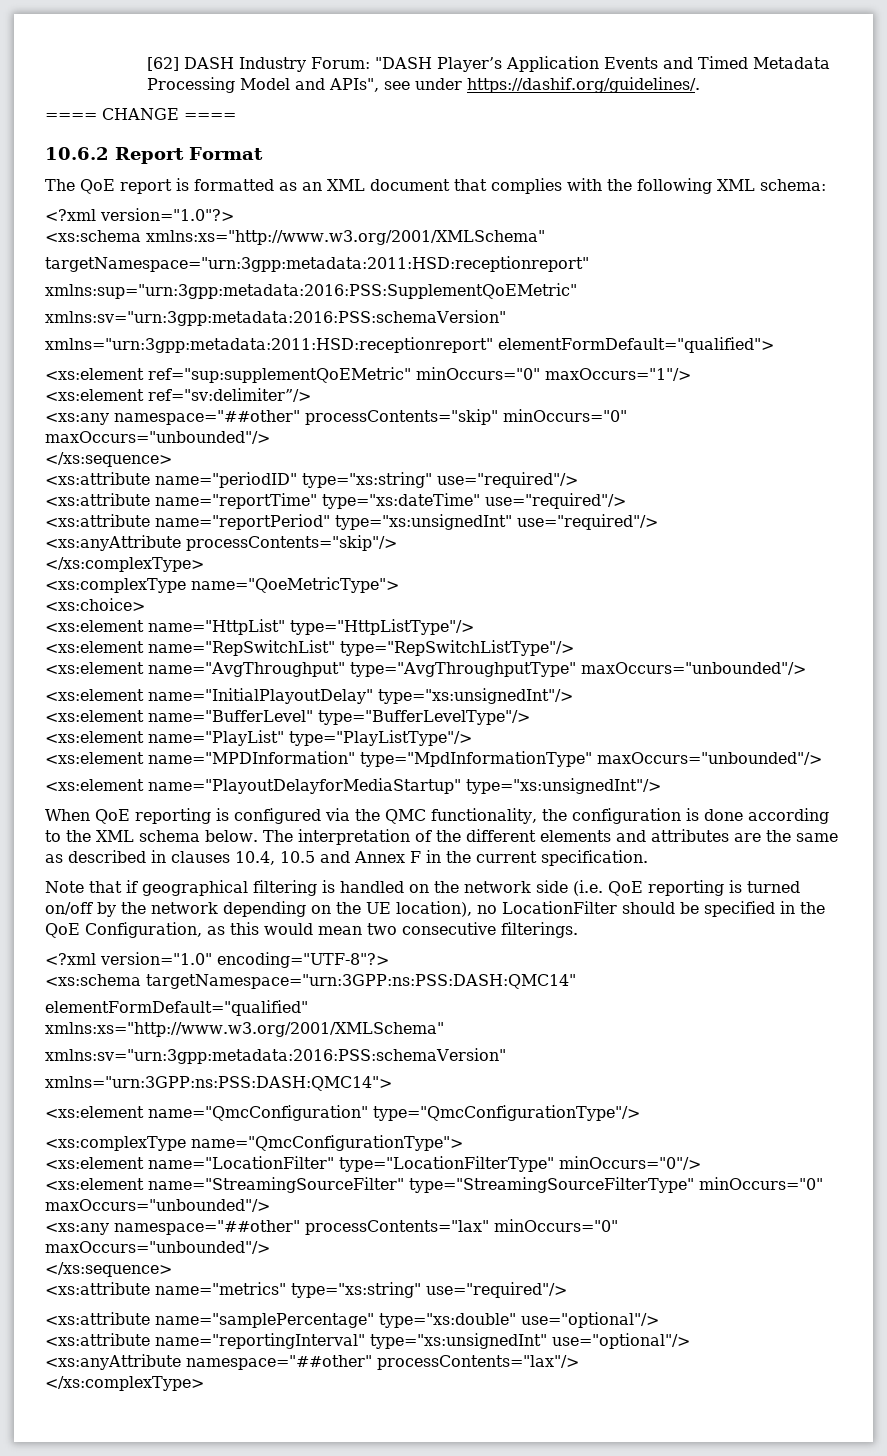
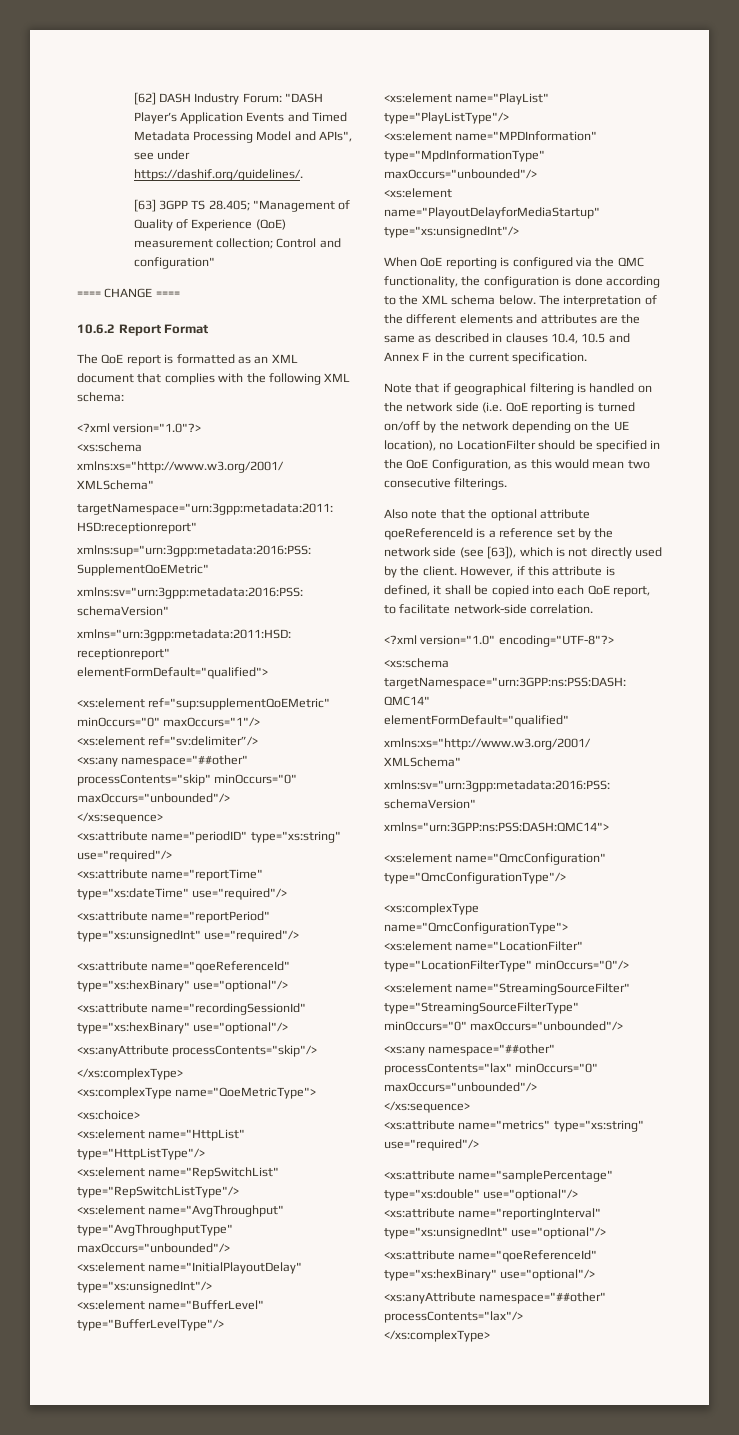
+ [63] 3GPP TS 28.405; "Management of Quality of Experience (QoE) measurement collection; Control and configuration"
  <xs:attribute name="reportPeriod" type="xs:unsignedInt" use="required"/>
+ <xs:attribute name="qoeReferenceId" type="xs:hexBinary" use="optional"/>
+ <xs:attribute name="recordingSessionId" type="xs:hexBinary" use="optional"/>
+ Also note that the optional attribute qoeReferenceId is a reference set by the network side (see [63]), which is not directly used by the client. However, if this attribute is defined, it shall be copied into each QoE report, to facilitate network-side correlation.
  <xs:attribute name="reportingInterval" type="xs:unsignedInt" use="optional"/>
+ <xs:attribute name="qoeReferenceId" type="xs:hexBinary" use="optional"/>

